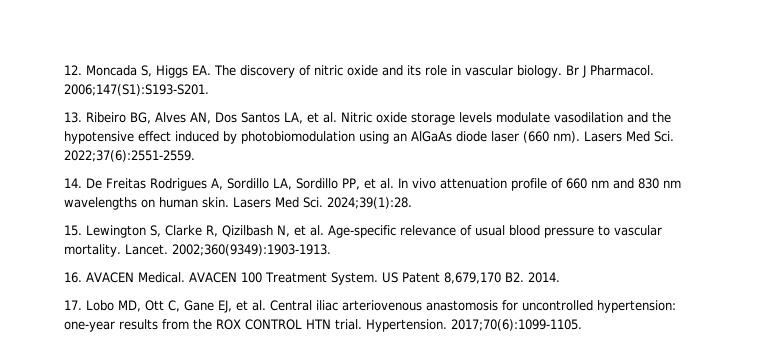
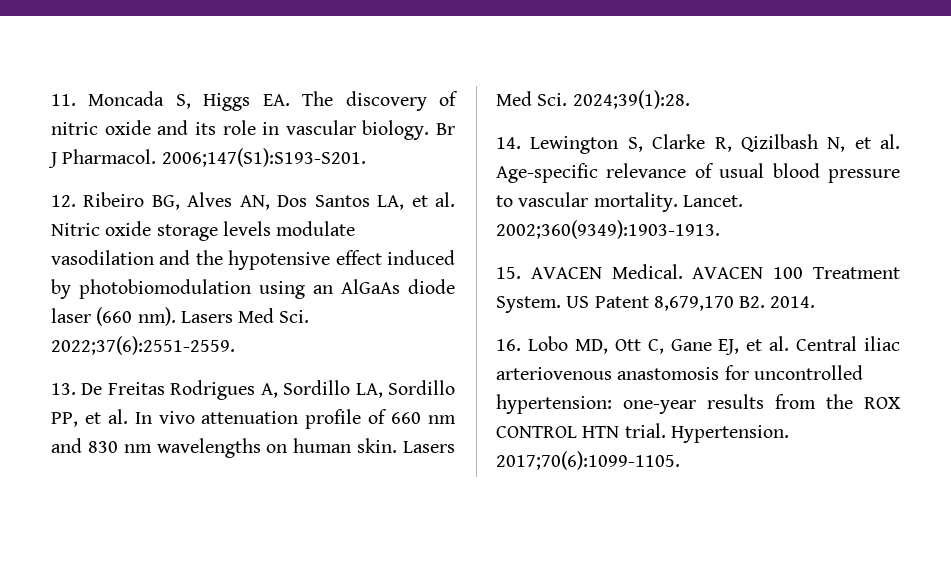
- 12. Moncada S, Higgs EA. The discovery of nitric oxide and its role in vascular biology.
+ 11. Moncada S, Higgs EA. The discovery of nitric oxide and its role in vascular biology.
- 13. Ribeiro BG, Alves AN, Dos Santos LA, et al. Nitric oxide storage levels modulate vasodilation and the hypotensive effect induced by photobiomodulation using an AlGaAs diode laser (660 nm).
+ 12. Ribeiro BG, Alves AN, Dos Santos LA, et al. Nitric oxide storage levels modulate vasodilation and the hypotensive effect induced by photobiomodulation using an AlGaAs diode laser (660 nm).
- 14. De Freitas Rodrigues A, Sordillo LA, Sordillo PP, et al. In vivo attenuation profile of 660 nm and 830 nm wavelengths on human skin.
+ 13. De Freitas Rodrigues A, Sordillo LA, Sordillo PP, et al. In vivo attenuation profile of 660 nm and 830 nm wavelengths on human skin.
- 15. Lewington S, Clarke R, Qizilbash N, et al. Age-specific relevance of usual blood pressure to vascular mortality.
+ 14. Lewington S, Clarke R, Qizilbash N, et al. Age-specific relevance of usual blood pressure to vascular mortality.
- 16. AVACEN Medical.
+ 15. AVACEN Medical.
- 17. Lobo MD, Ott C, Gane EJ, et al. Central iliac arteriovenous anastomosis for uncontrolled hypertension: one-year results from the ROX CONTROL HTN trial.
+ 16. Lobo MD, Ott C, Gane EJ, et al. Central iliac arteriovenous anastomosis for uncontrolled hypertension: one-year results from the ROX CONTROL HTN trial.

